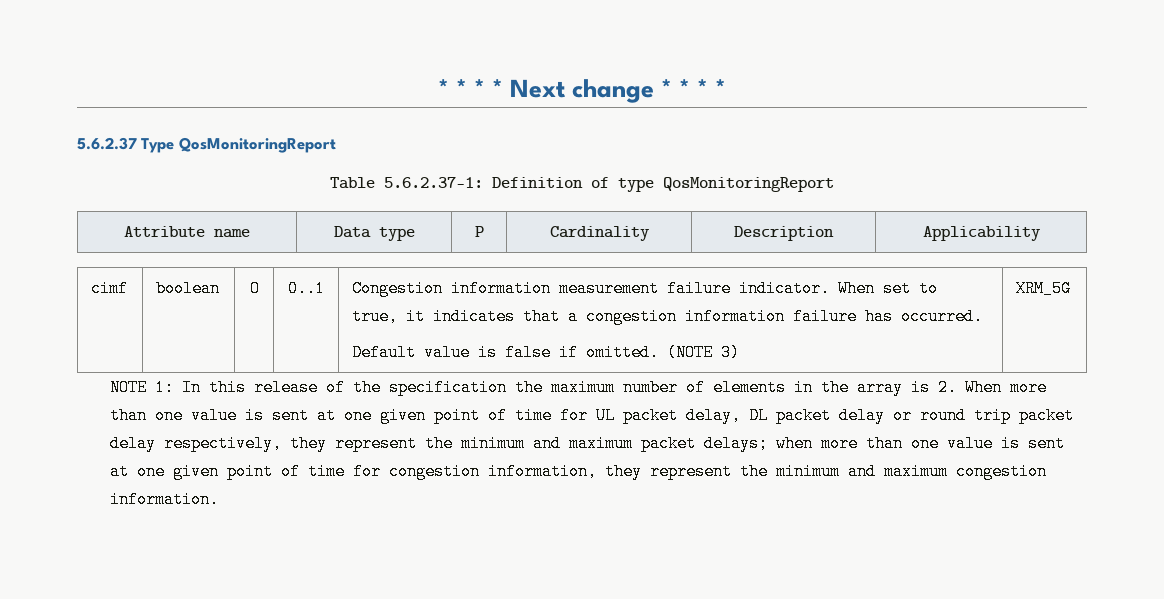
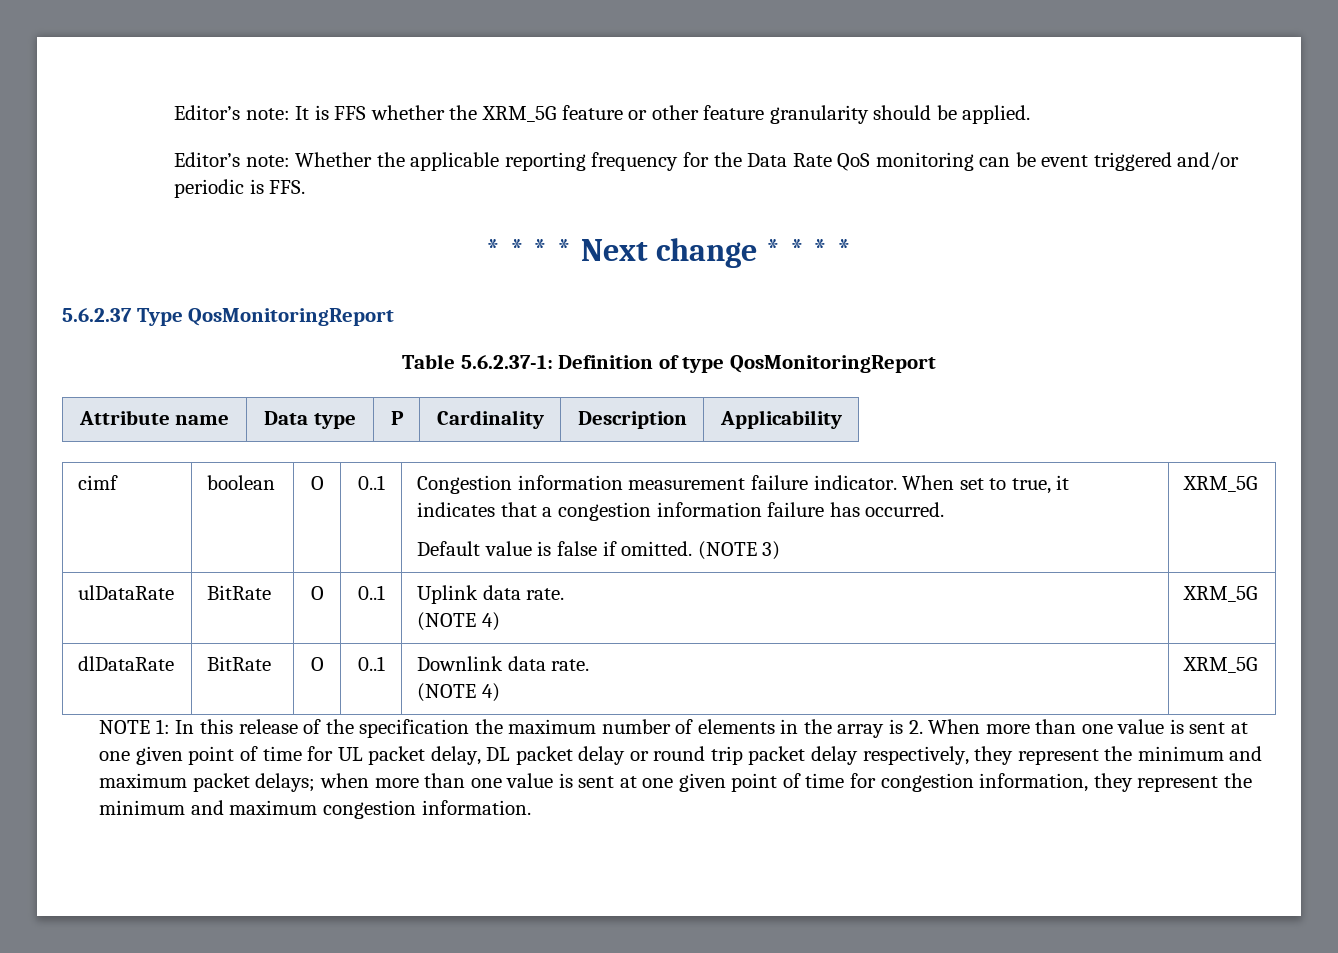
+ Editor’s note: It is FFS whether the XRM_5G feature or other feature granularity should be applied.
+ Editor’s note: Whether the applicable reporting frequency for the Data Rate QoS monitoring can be event triggered and/or periodic is FFS.
+ ulDataRate | BitRate | O | 0..1 | Uplink data rate.
+ (NOTE 4) | XRM_5G
+ dlDataRate | BitRate | O | 0..1 | Downlink data rate.
+ (NOTE 4) | XRM_5G

